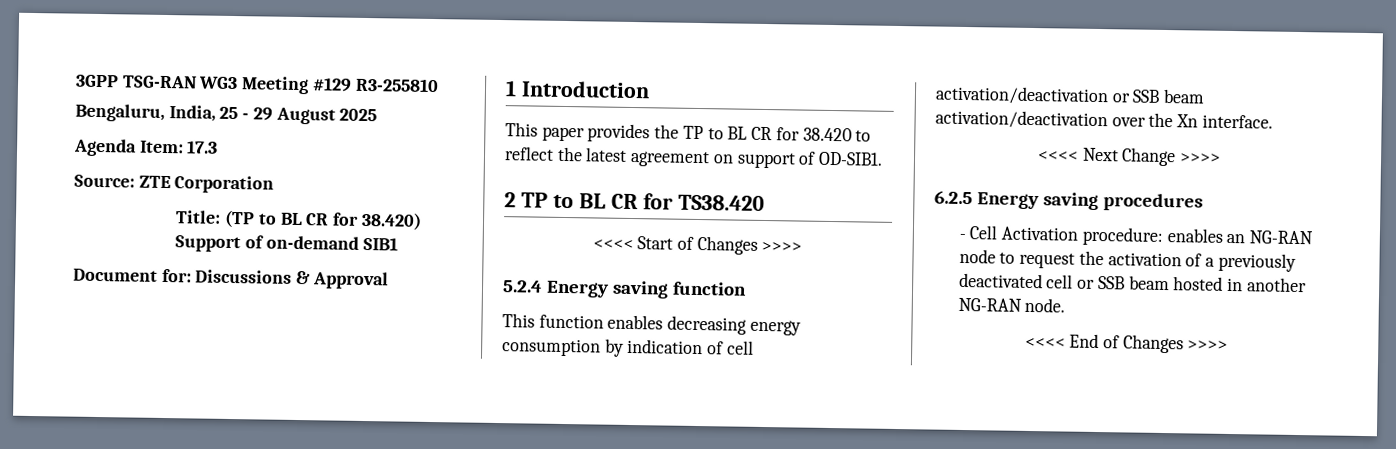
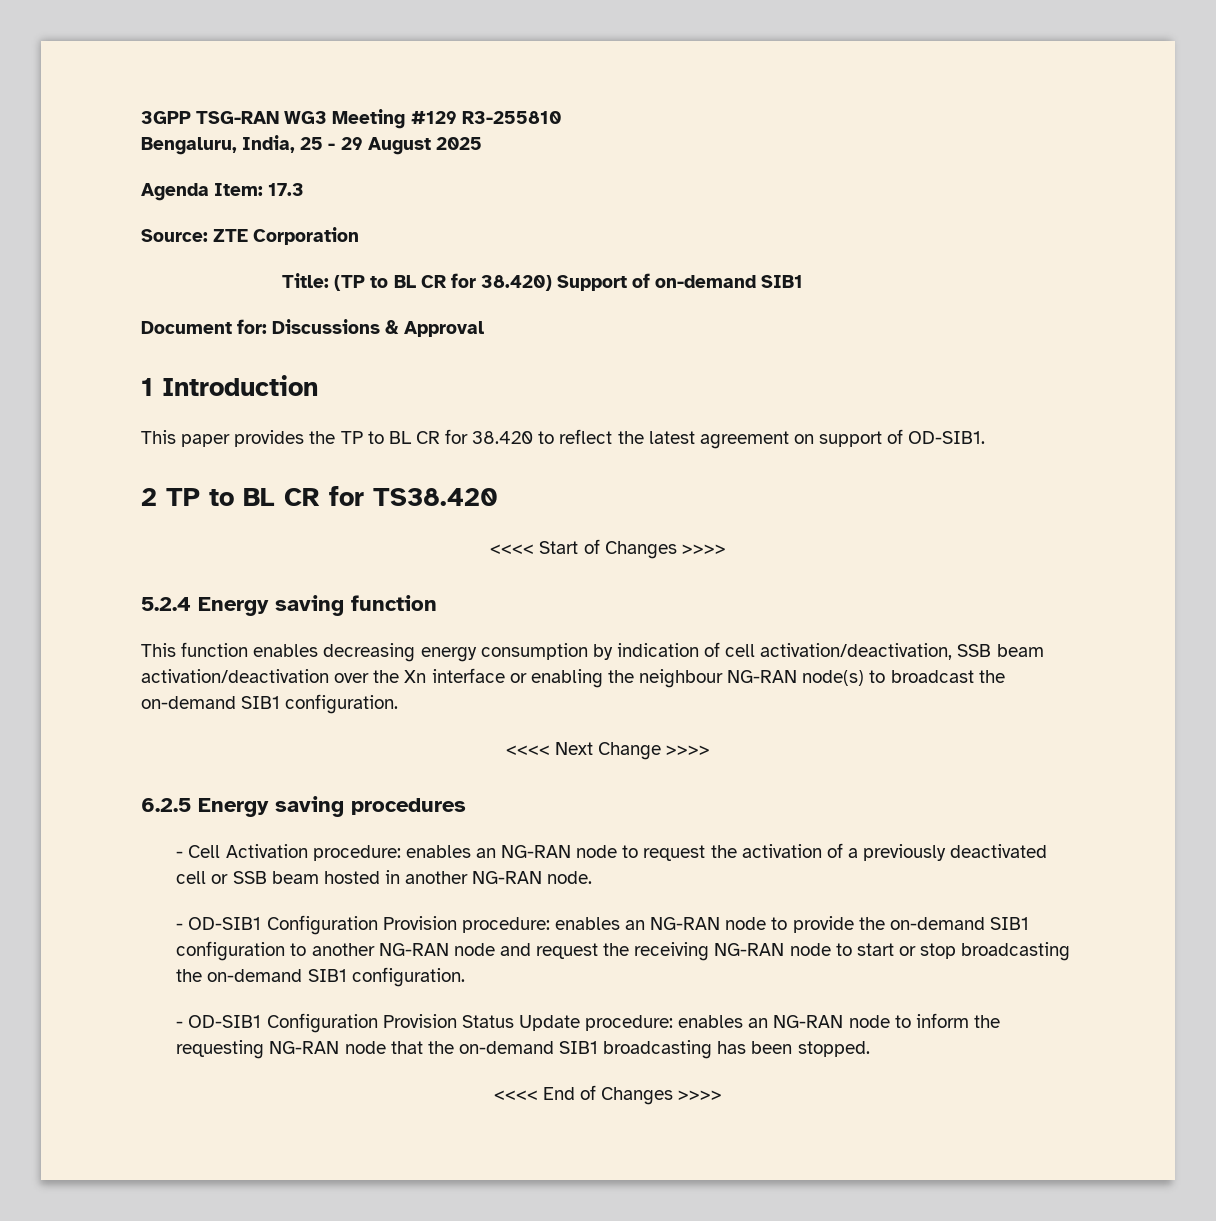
- This function enables decreasing energy consumption by indication of cell activation/deactivation or SSB beam activation/deactivation over the Xn interface.
+ This function enables decreasing energy consumption by indication of cell activation/deactivation, SSB beam activation/deactivation over the Xn interface or enabling the neighbour NG-RAN node(s) to broadcast the on-demand SIB1 configuration.
+ - OD-SIB1 Configuration Provision procedure: enables an NG-RAN node to provide the on-demand SIB1 configuration to another NG-RAN node and request the receiving NG-RAN node to start or stop broadcasting the on-demand SIB1 configuration.
+ - OD-SIB1 Configuration Provision Status Update procedure: enables an NG-RAN node to inform the requesting NG-RAN node that the on-demand SIB1 broadcasting has been stopped.

